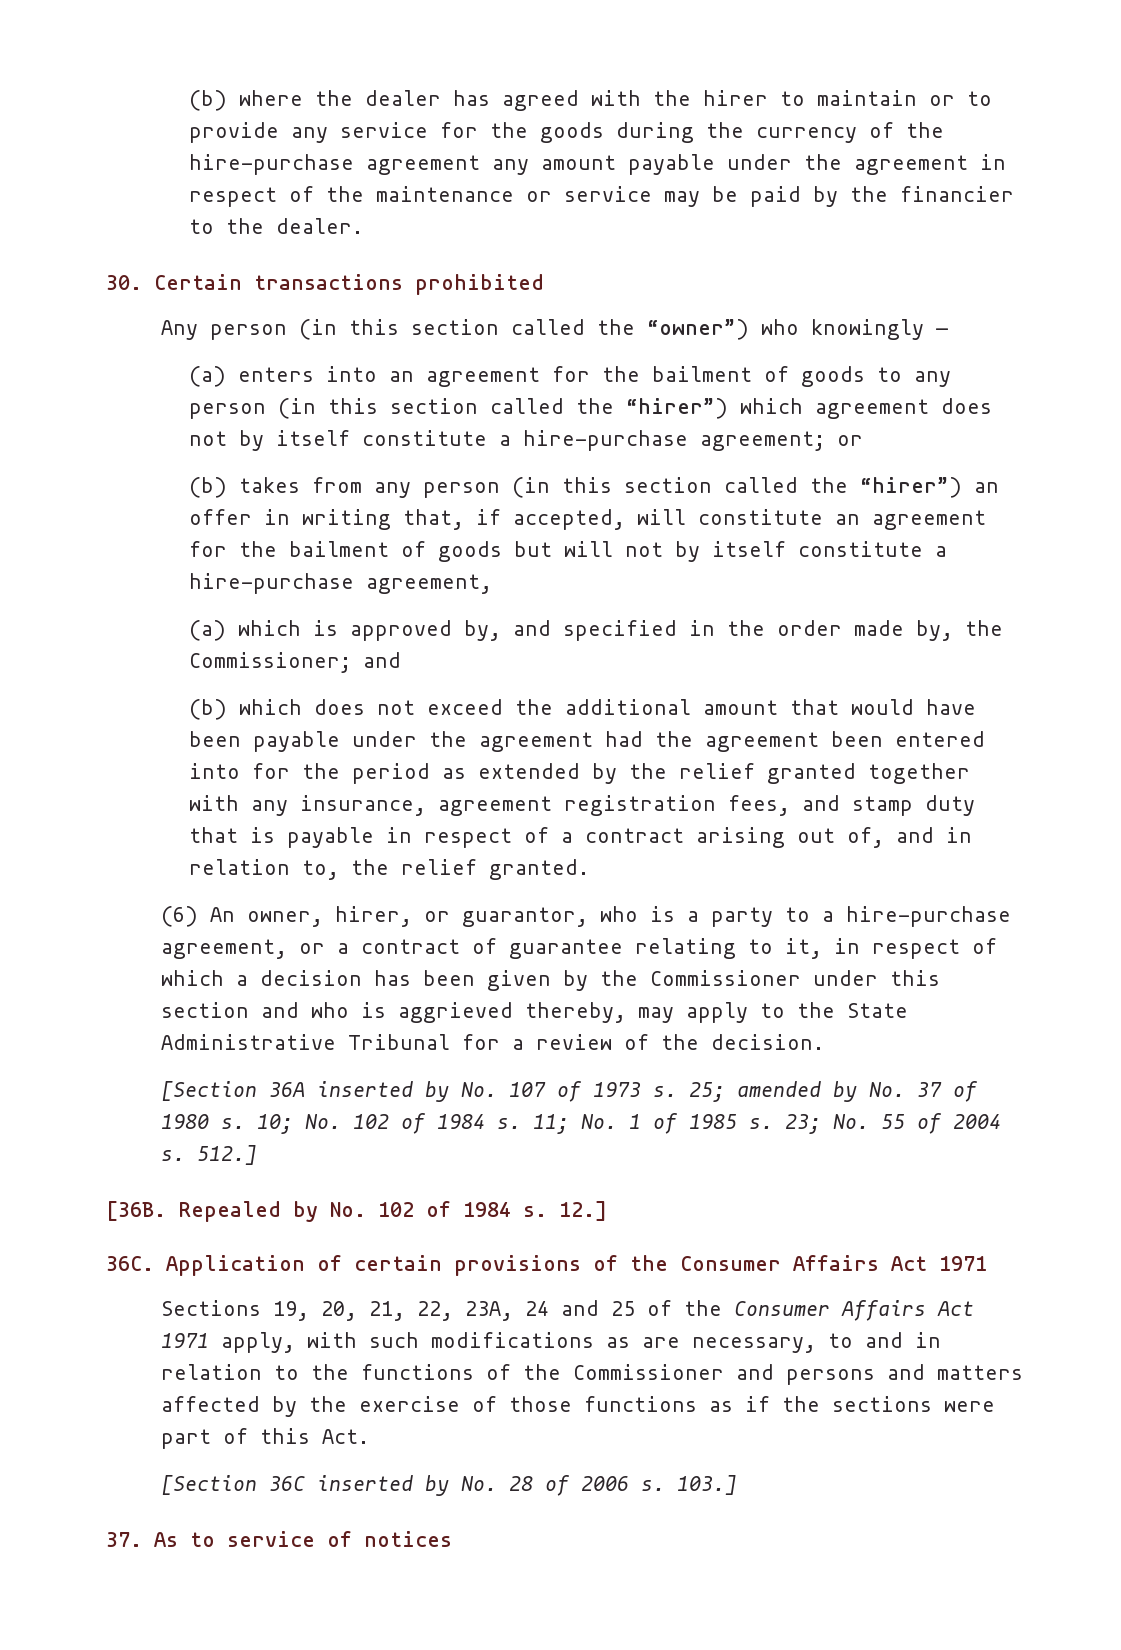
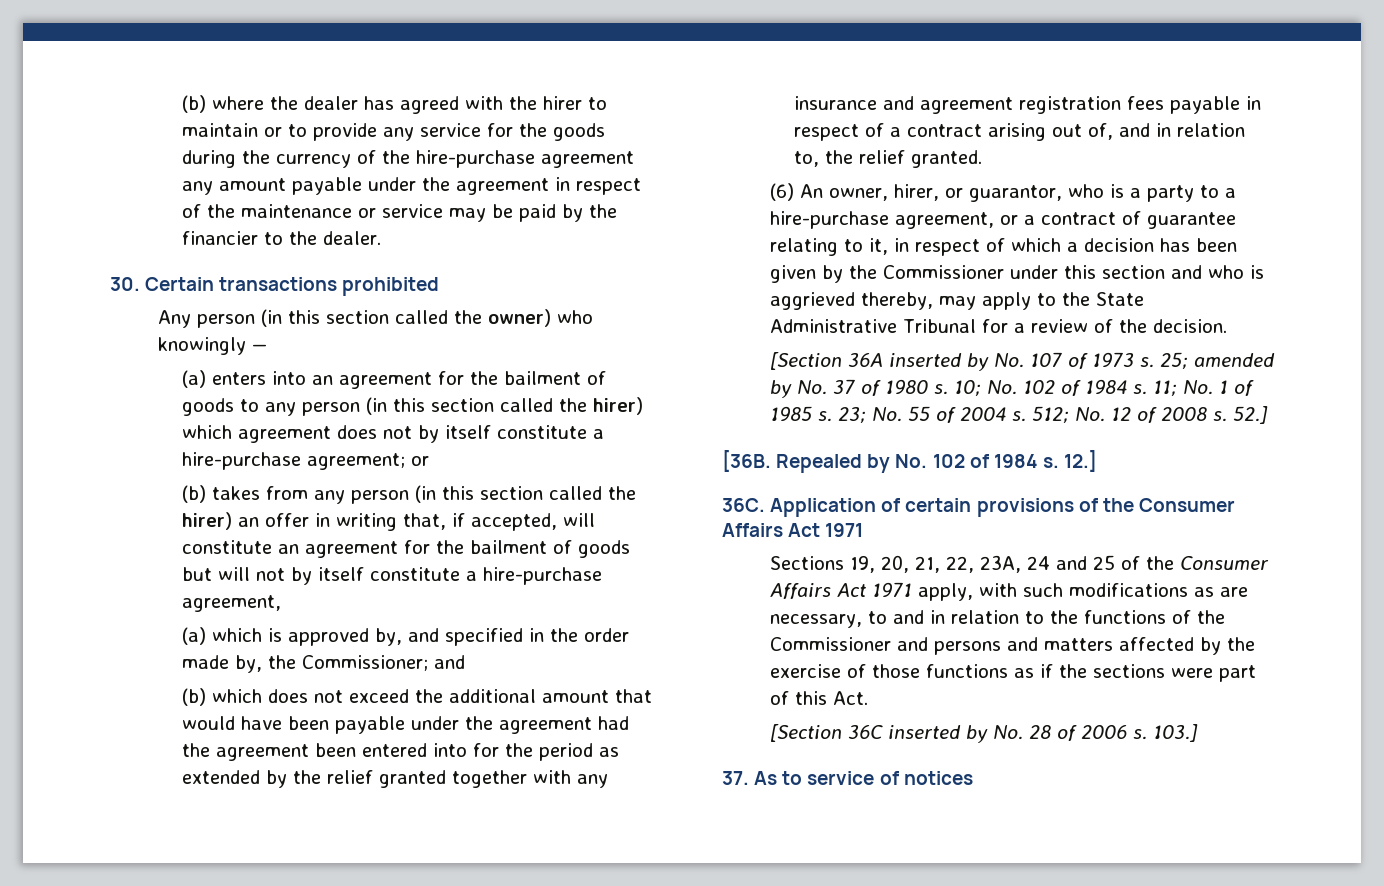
- Any person (in this section called the “owner”) who knowingly —
+ Any person (in this section called the owner) who knowingly —
- (a) enters into an agreement for the bailment of goods to any person (in this section called the “hirer”) which agreement does not by itself constitute a hire-purchase agreement; or
+ (a) enters into an agreement for the bailment of goods to any person (in this section called the hirer) which agreement does not by itself constitute a hire-purchase agreement; or
- (b) takes from any person (in this section called the “hirer”) an offer in writing that, if accepted, will constitute an agreement for the bailment of goods but will not by itself constitute a hire-purchase agreement,
+ (b) takes from any person (in this section called the hirer) an offer in writing that, if accepted, will constitute an agreement for the bailment of goods but will not by itself constitute a hire-purchase agreement,
- (b) which does not exceed the additional amount that would have been payable under the agreement had the agreement been entered into for the period as extended by the relief granted together with any insurance, agreement registration fees, and stamp duty that is payable in respect of a contract arising out of, and in relation to, the relief granted.
+ (b) which does not exceed the additional amount that would have been payable under the agreement had the agreement been entered into for the period as extended by the relief granted together with any insurance and agreement registration fees payable in respect of a contract arising out of, and in relation to, the relief granted.
- 512.]
+ 512; No. 12 of 2008 s. 52.]

